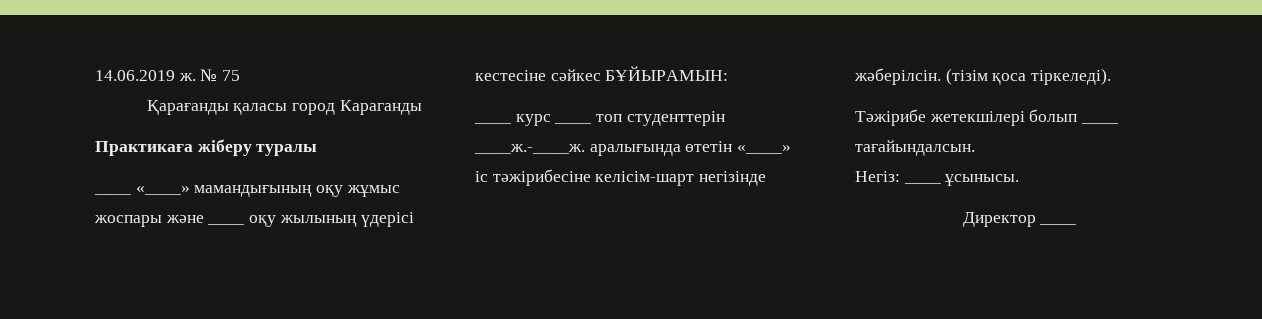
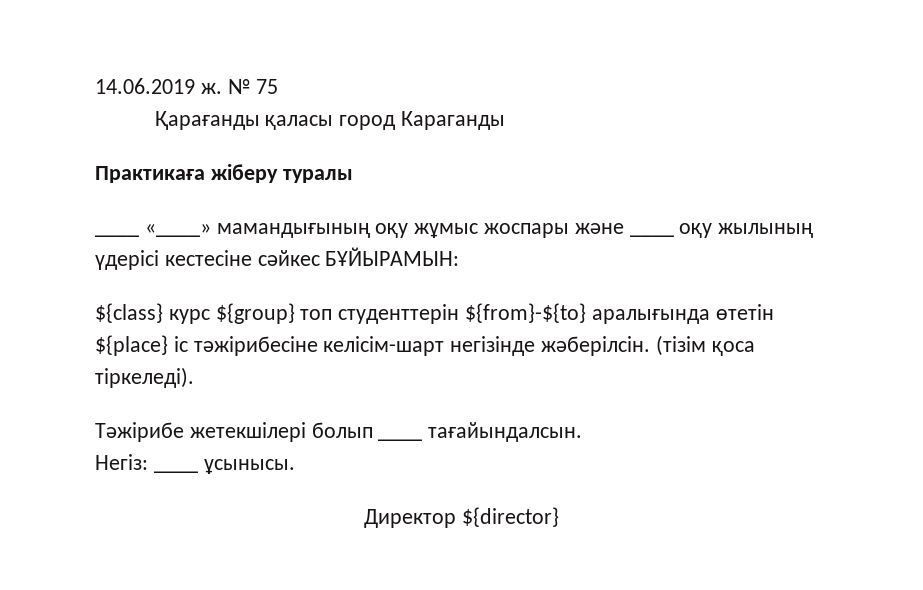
- ____ курс ____ топ студенттерін ____ж.-____ж. аралығында өтетін «____» іс тәжірибесіне келісім-шарт негізінде жәберілсін.
+ ${class} курс ${group} топ студенттерін ${from}-${to} аралығында өтетін ${place} іс тәжірибесіне келісім-шарт негізінде жәберілсін.
- Директор ____
+ Директор ${director}

